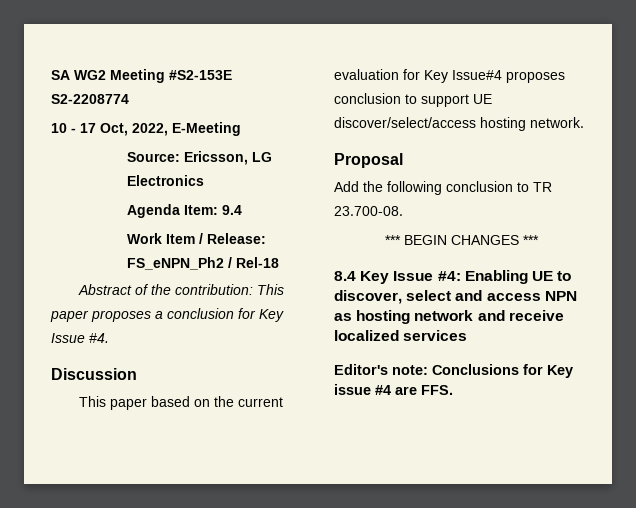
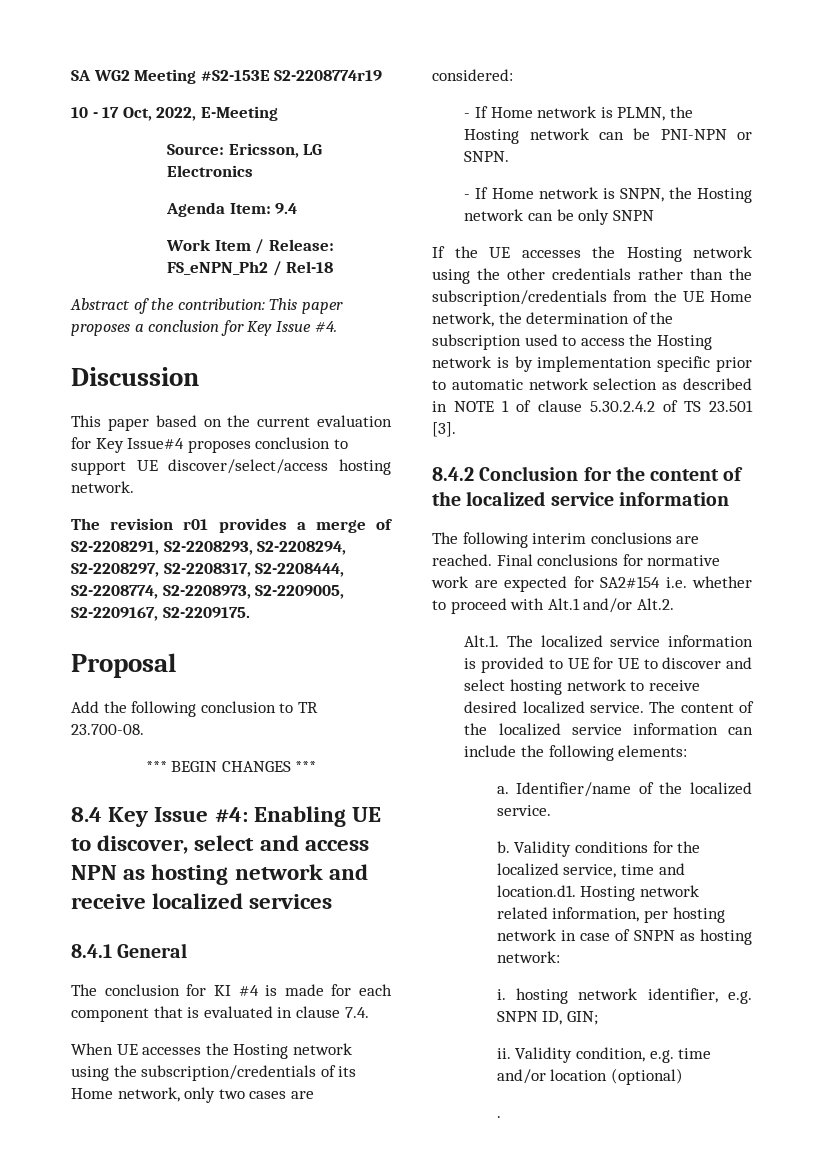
- SA WG2 Meeting #S2-153E S2-2208774
+ SA WG2 Meeting #S2-153E S2-2208774r19
+ The revision r01 provides a merge of S2-2208291, S2-2208293, S2-2208294, S2-2208297, S2-2208317, S2-2208444, S2-2208774, S2-2208973, S2-2209005, S2-2209167, S2-2209175.
- Editor's note: Conclusions for Key issue #4 are FFS.
+ 8.4.1 General
+ The conclusion for KI #4 is made for each component that is evaluated in clause 7.4.
+ When UE accesses the Hosting network using the subscription/credentials of its Home network, only two cases are considered:
+ - If Home network is PLMN, the Hosting network can be PNI-NPN or SNPN.
+ - If Home network is SNPN, the Hosting network can be only SNPN
+ If the UE accesses the Hosting network using the other credentials rather than the subscription/credentials from the UE Home network, the determination of the subscription used to access the Hosting network is by implementation specific prior to automatic network selection as described in NOTE 1 of clause 5.30.2.4.2 of TS 23.501 [3].
+ 8.4.2 Conclusion for the content of the localized service information
+ The following interim conclusions are reached. Final conclusions for normative work are expected for SA2#154 i.e. whether to proceed with Alt.1 and/or Alt.2.
+ Alt.1. The localized service information is provided to UE for UE to discover and select hosting network to receive desired localized service. The content of the localized service information can include the following elements:
+ a. Identifier/name of the localized service.
+ b. Validity conditions for the localized service, time and location.d1. Hosting network related information, per hosting network in case of SNPN as hosting network:
+ i. hosting network identifier, e.g. SNPN ID, GIN;
+ ii. Validity condition, e.g. time and/or location (optional)
+ .

